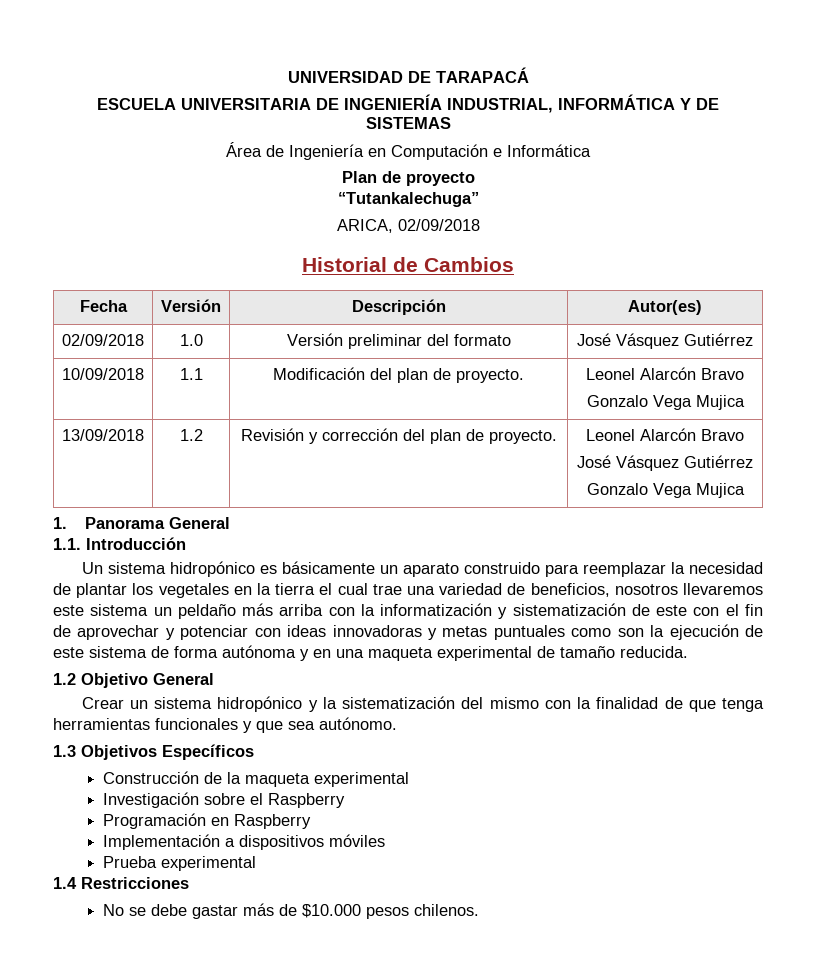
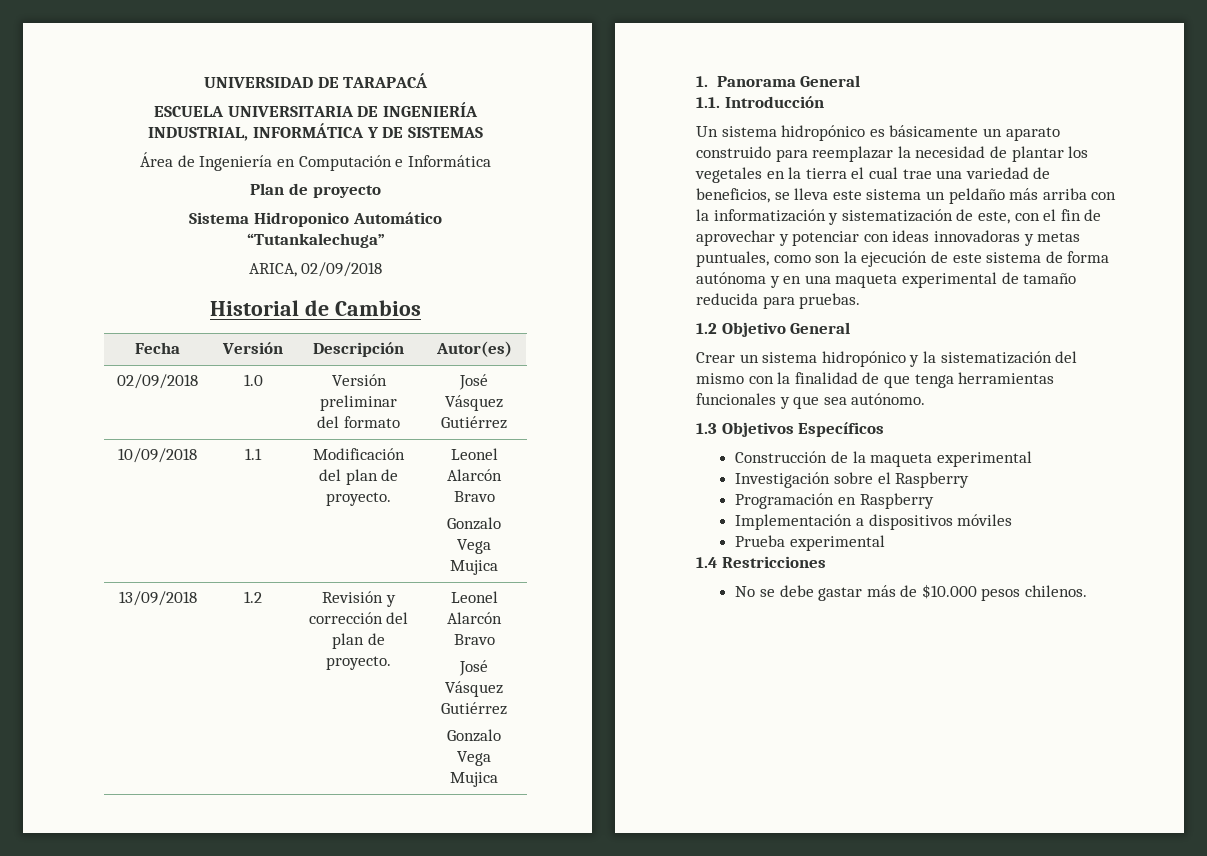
+ Sistema Hidroponico Automático
- Un sistema hidropónico es básicamente un aparato construido para reemplazar la necesidad de plantar los vegetales en la tierra el cual trae una variedad de beneficios, nosotros llevaremos este sistema un peldaño más arriba con la informatización y sistematización de este con el fin de aprovechar y potenciar con ideas innovadoras y metas puntuales como son la ejecución de este sistema de forma autónoma y en una maqueta experimental de tamaño reducida.
+ Un sistema hidropónico es básicamente un aparato construido para reemplazar la necesidad de plantar los vegetales en la tierra el cual trae una variedad de beneficios, se lleva este sistema un peldaño más arriba con la informatización y sistematización de este, con el fin de aprovechar y potenciar con ideas innovadoras y metas puntuales, como son la ejecución de este sistema de forma autónoma y en una maqueta experimental de tamaño reducida para pruebas.

